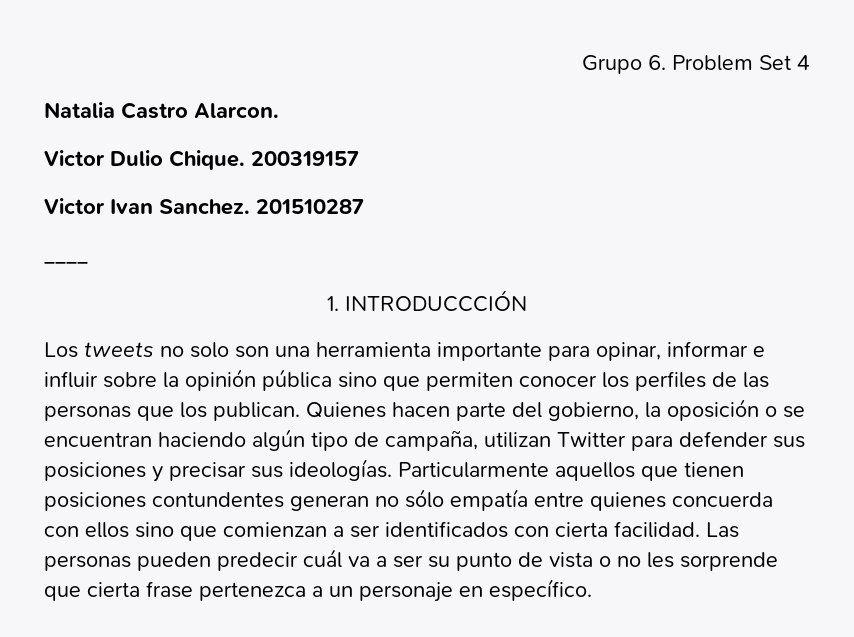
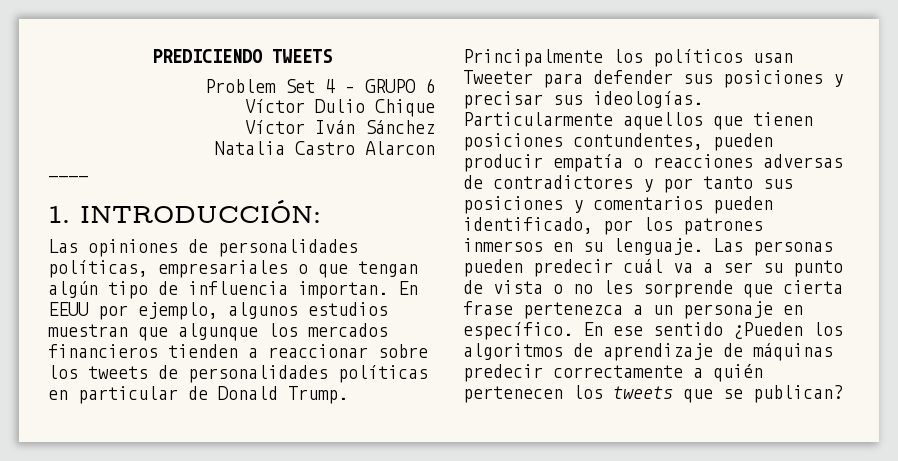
- Grupo 6. Problem Set 4
- Natalia Castro Alarcon.
- Victor Dulio Chique. 200319157
- Victor Ivan Sanchez. 201510287
+ PREDICIENDO TWEETS
+ Problem Set 4 – GRUPO 6
+ Víctor Dulio Chique
+ Víctor Iván Sánchez
+ Natalia Castro Alarcon
  ____
- 1. INTRODUCCCIÓN
- Los tweets no solo son una herramienta importante para opinar, informar e influir sobre la opinión pública sino que permiten conocer los perfiles de las personas que los publican. Quienes hacen parte del gobierno, la oposición o se encuentran haciendo algún tipo de campaña, utilizan Twitter para defender sus posiciones y precisar sus ideologías.
+ 1. INTRODUCCIÓN:
+ Las opiniones de personalidades políticas, empresariales o que tengan algún tipo de influencia importan. En EEUU por ejemplo, algunos estudios muestran que algunque los mercados financieros tienden a reaccionar sobre los tweets de personalidades políticas en particular de Donald Trump. Principalmente los políticos usan Tweeter para defender sus posiciones y precisar sus ideologías.
- Particularmente aquellos que tienen posiciones contundentes generan no sólo empatía entre quienes concuerda con ellos sino que comienzan a ser identificados con cierta facilidad.
+ Particularmente aquellos que tienen posiciones contundentes, pueden producir empatía o reacciones adversas de contradictores y por tanto sus posiciones y comentarios pueden identificado, por los patrones inmersos en su lenguaje.
+ En ese sentido ¿Pueden los algoritmos de aprendizaje de máquinas predecir correctamente a quién pertenecen los tweets que se publican?

